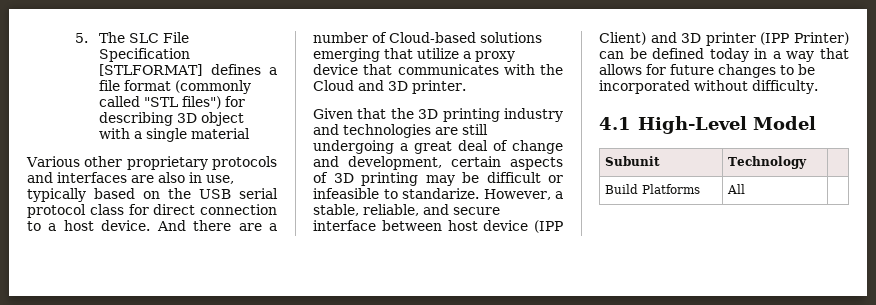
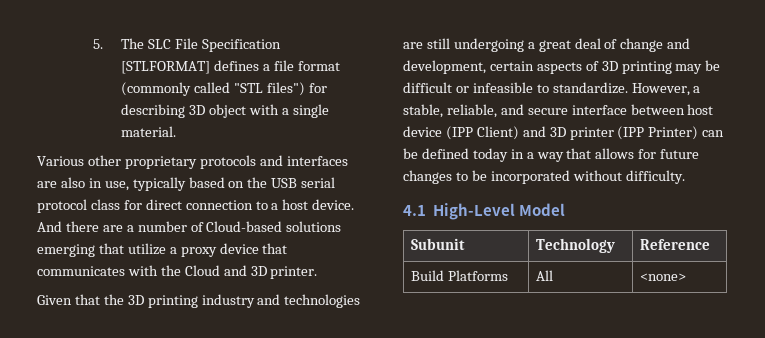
- 5. The SLC File Specification [STLFORMAT] defines a file format (commonly called "STL files") for describing 3D object with a single material
+ 5. The SLC File Specification [STLFORMAT] defines a file format (commonly called "STL files") for describing 3D object with a single material.
- Given that the 3D printing industry and technologies are still undergoing a great deal of change and development, certain aspects of 3D printing may be difficult or infeasible to standarize.
+ Given that the 3D printing industry and technologies are still undergoing a great deal of change and development, certain aspects of 3D printing may be difficult or infeasible to standardize.
- Subunit | Technology |
+ Subunit | Technology | Reference
- Build Platforms | All |
+ Build Platforms | All | <none>

